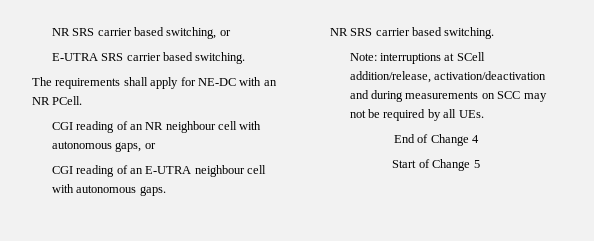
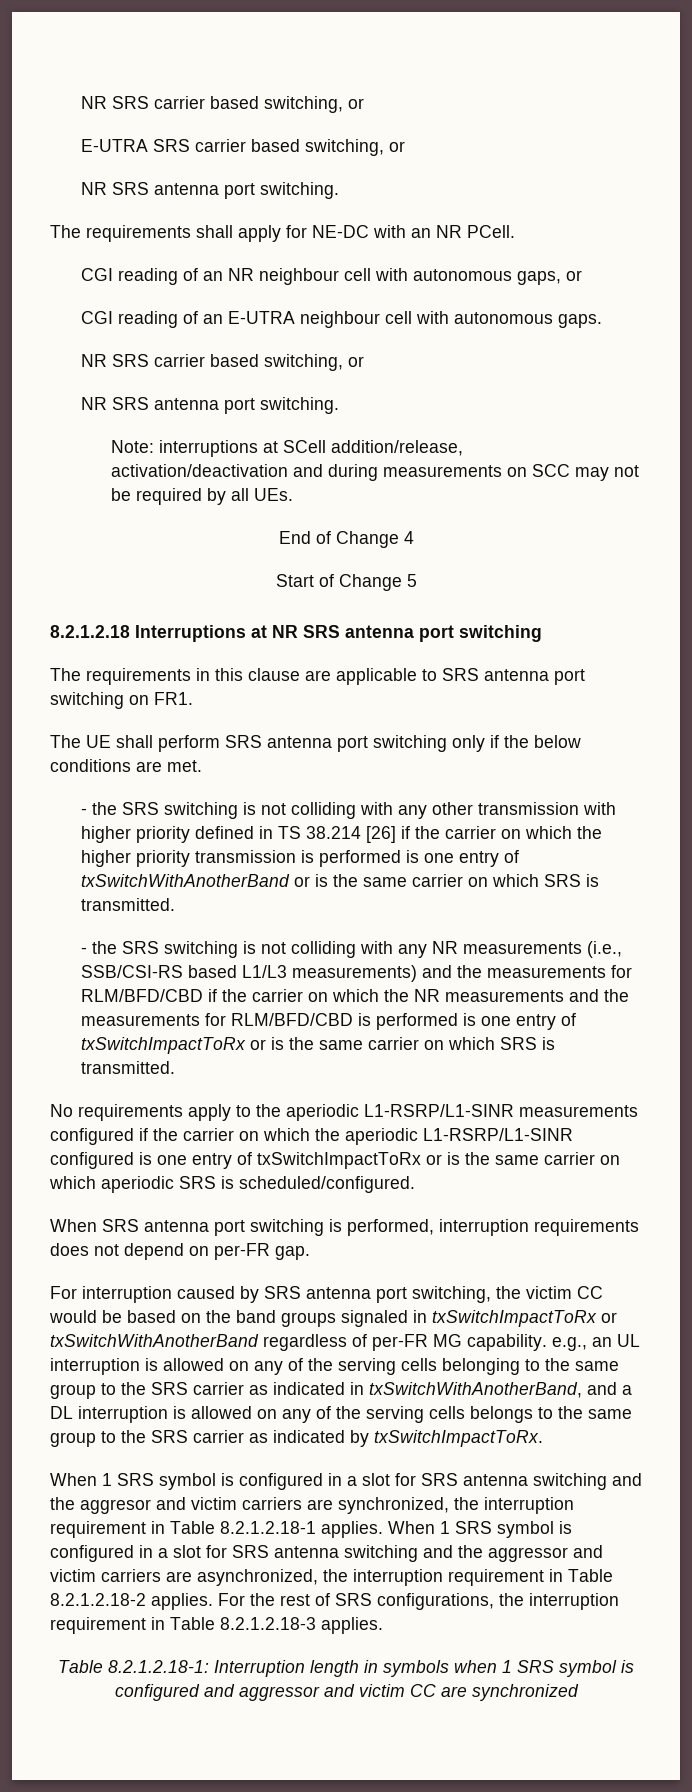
- E-UTRA SRS carrier based switching.
+ E-UTRA SRS carrier based switching, or
+ NR SRS antenna port switching.
  CGI reading of an E-UTRA neighbour cell with autonomous gaps.
- NR SRS carrier based switching.
+ NR SRS carrier based switching, or
+ NR SRS antenna port switching.
+ 8.2.1.2.18 Interruptions at NR SRS antenna port switching
+ The requirements in this clause are applicable to SRS antenna port switching on FR1.
+ The UE shall perform SRS antenna port switching only if the below conditions are met.
+ - the SRS switching is not colliding with any other transmission with higher priority defined in TS 38.214 [26] if the carrier on which the higher priority transmission is performed is one entry of txSwitchWithAnotherBand or is the same carrier on which SRS is transmitted.
+ - the SRS switching is not colliding with any NR measurements (i.e., SSB/CSI-RS based L1/L3 measurements) and the measurements for RLM/BFD/CBD if the carrier on which the NR measurements and the measurements for RLM/BFD/CBD is performed is one entry of txSwitchImpactToRx or is the same carrier on which SRS is transmitted.
+ No requirements apply to the aperiodic L1-RSRP/L1-SINR measurements configured if the carrier on which the aperiodic L1-RSRP/L1-SINR configured is one entry of txSwitchImpactToRx or is the same carrier on which aperiodic SRS is scheduled/configured.
+ When SRS antenna port switching is performed, interruption requirements does not depend on per-FR gap.
+ For interruption caused by SRS antenna port switching, the victim CC would be based on the band groups signaled in txSwitchImpactToRx or txSwitchWithAnotherBand regardless of per-FR MG capability. e.g., an UL interruption is allowed on any of the serving cells belonging to the same group to the SRS carrier as indicated in txSwitchWithAnotherBand, and a DL interruption is allowed on any of the serving cells belongs to the same group to the SRS carrier as indicated by txSwitchImpactToRx.
+ When 1 SRS symbol is configured in a slot for SRS antenna switching and the aggresor and victim carriers are synchronized, the interruption requirement in Table 8.2.1.2.18-1 applies. When 1 SRS symbol is configured in a slot for SRS antenna switching and the aggressor and victim carriers are asynchronized, the interruption requirement in Table 8.2.1.2.18-2 applies. For the rest of SRS configurations, the interruption requirement in Table 8.2.1.2.18-3 applies.
+ Table 8.2.1.2.18-1: Interruption length in symbols when 1 SRS symbol is configured and aggressor and victim CC are synchronized

